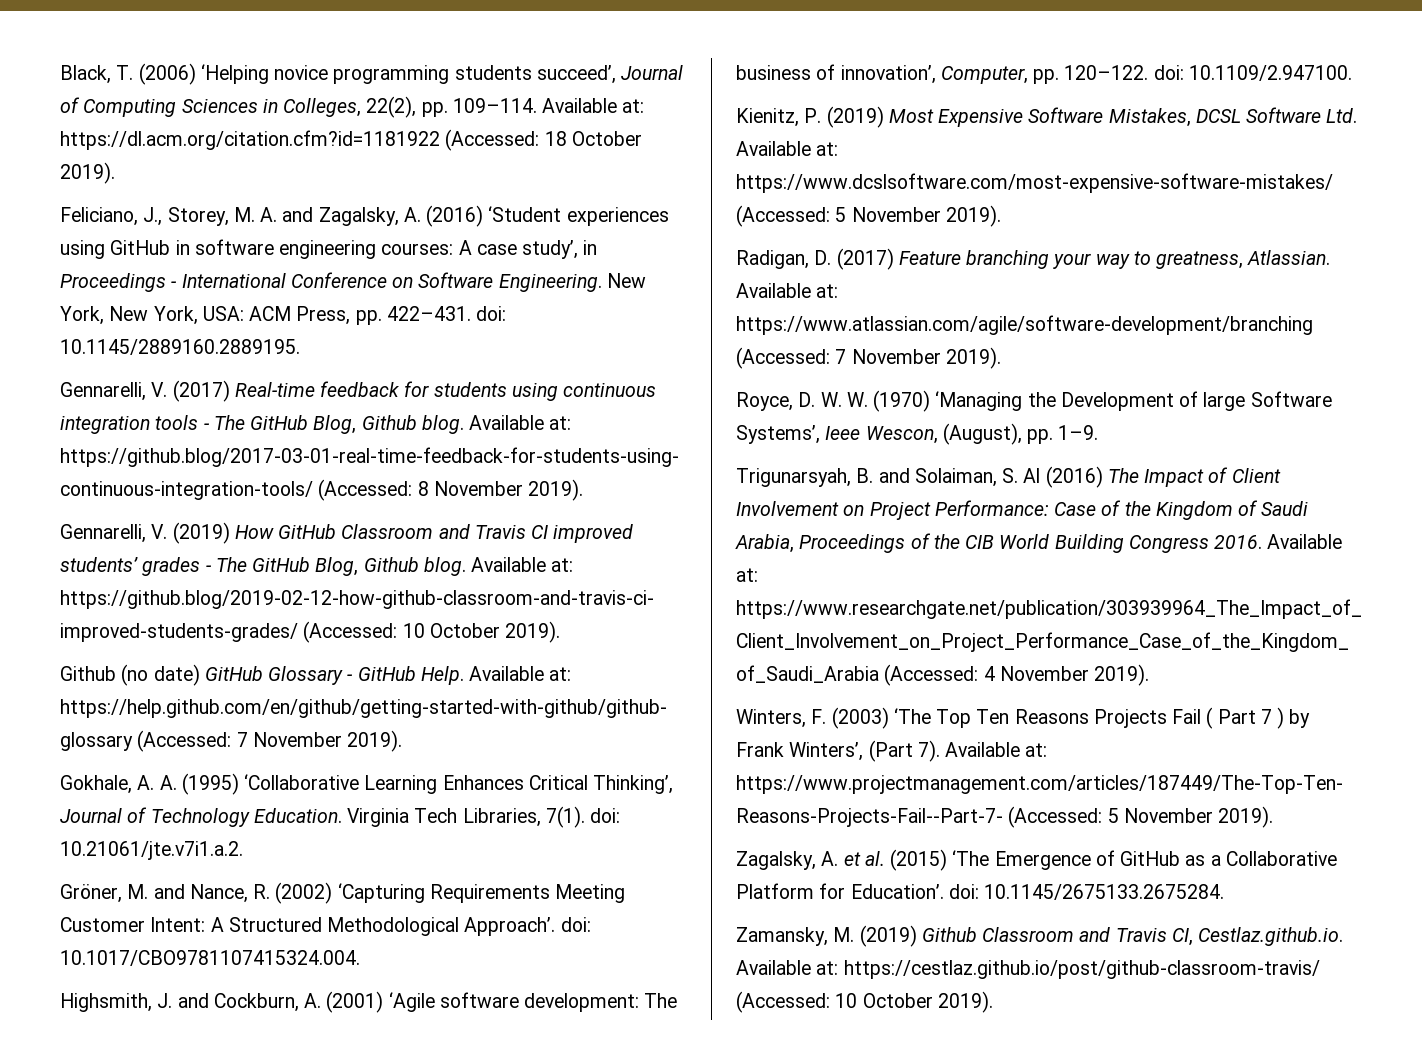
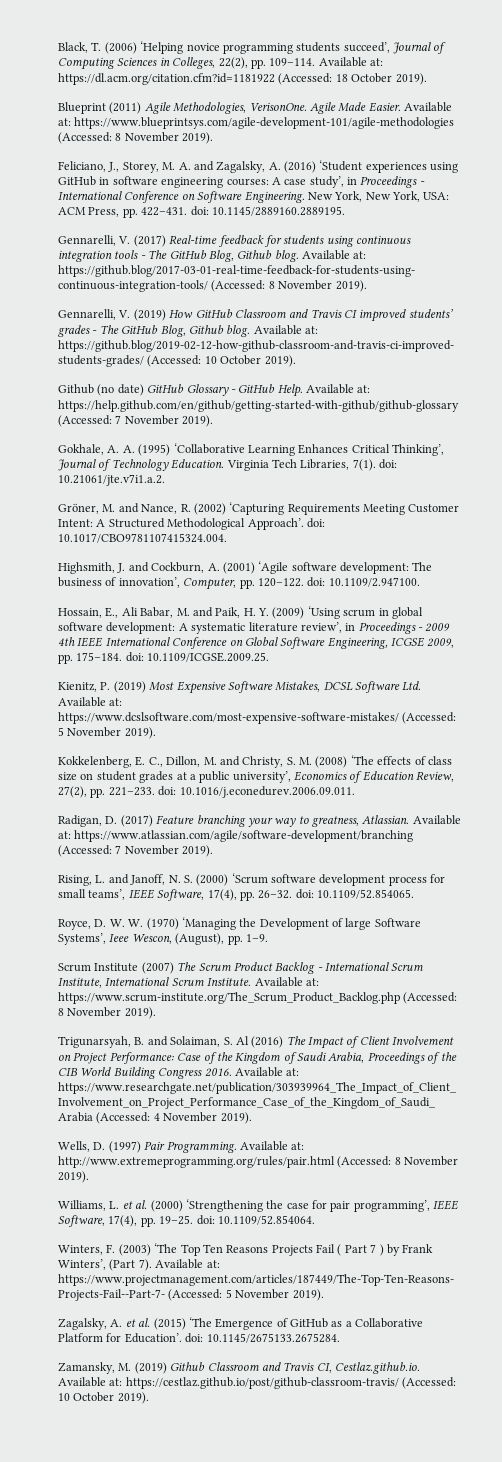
+ Blueprint (2011) Agile Methodologies, VerisonOne. Agile Made Easier. Available at: https://www.blueprintsys.com/agile-development-101/agile-methodologies (Accessed: 8 November 2019).
+ Hossain, E., Ali Babar, M. and Paik, H. Y. (2009) ‘Using scrum in global software development: A systematic literature review’, in Proceedings - 2009 4th IEEE International Conference on Global Software Engineering, ICGSE 2009, pp. 175–184. doi: 10.1109/ICGSE.2009.25.
+ Kokkelenberg, E. C., Dillon, M. and Christy, S. M. (2008) ‘The effects of class size on student grades at a public university’, Economics of Education Review, 27(2), pp. 221–233. doi: 10.1016/j.econedurev.2006.09.011.
+ Rising, L. and Janoff, N. S. (2000) ‘Scrum software development process for small teams’, IEEE Software, 17(4), pp. 26–32. doi: 10.1109/52.854065.
+ Scrum Institute (2007) The Scrum Product Backlog - International Scrum Institute, International Scrum Institute. Available at: https://www.scrum-institute.org/The_Scrum_Product_Backlog.php (Accessed: 8 November 2019).
+ Wells, D. (1997) Pair Programming. Available at: http://www.extremeprogramming.org/rules/pair.html (Accessed: 8 November 2019).
+ Williams, L. et al. (2000) ‘Strengthening the case for pair programming’, IEEE Software, 17(4), pp. 19–25. doi: 10.1109/52.854064.

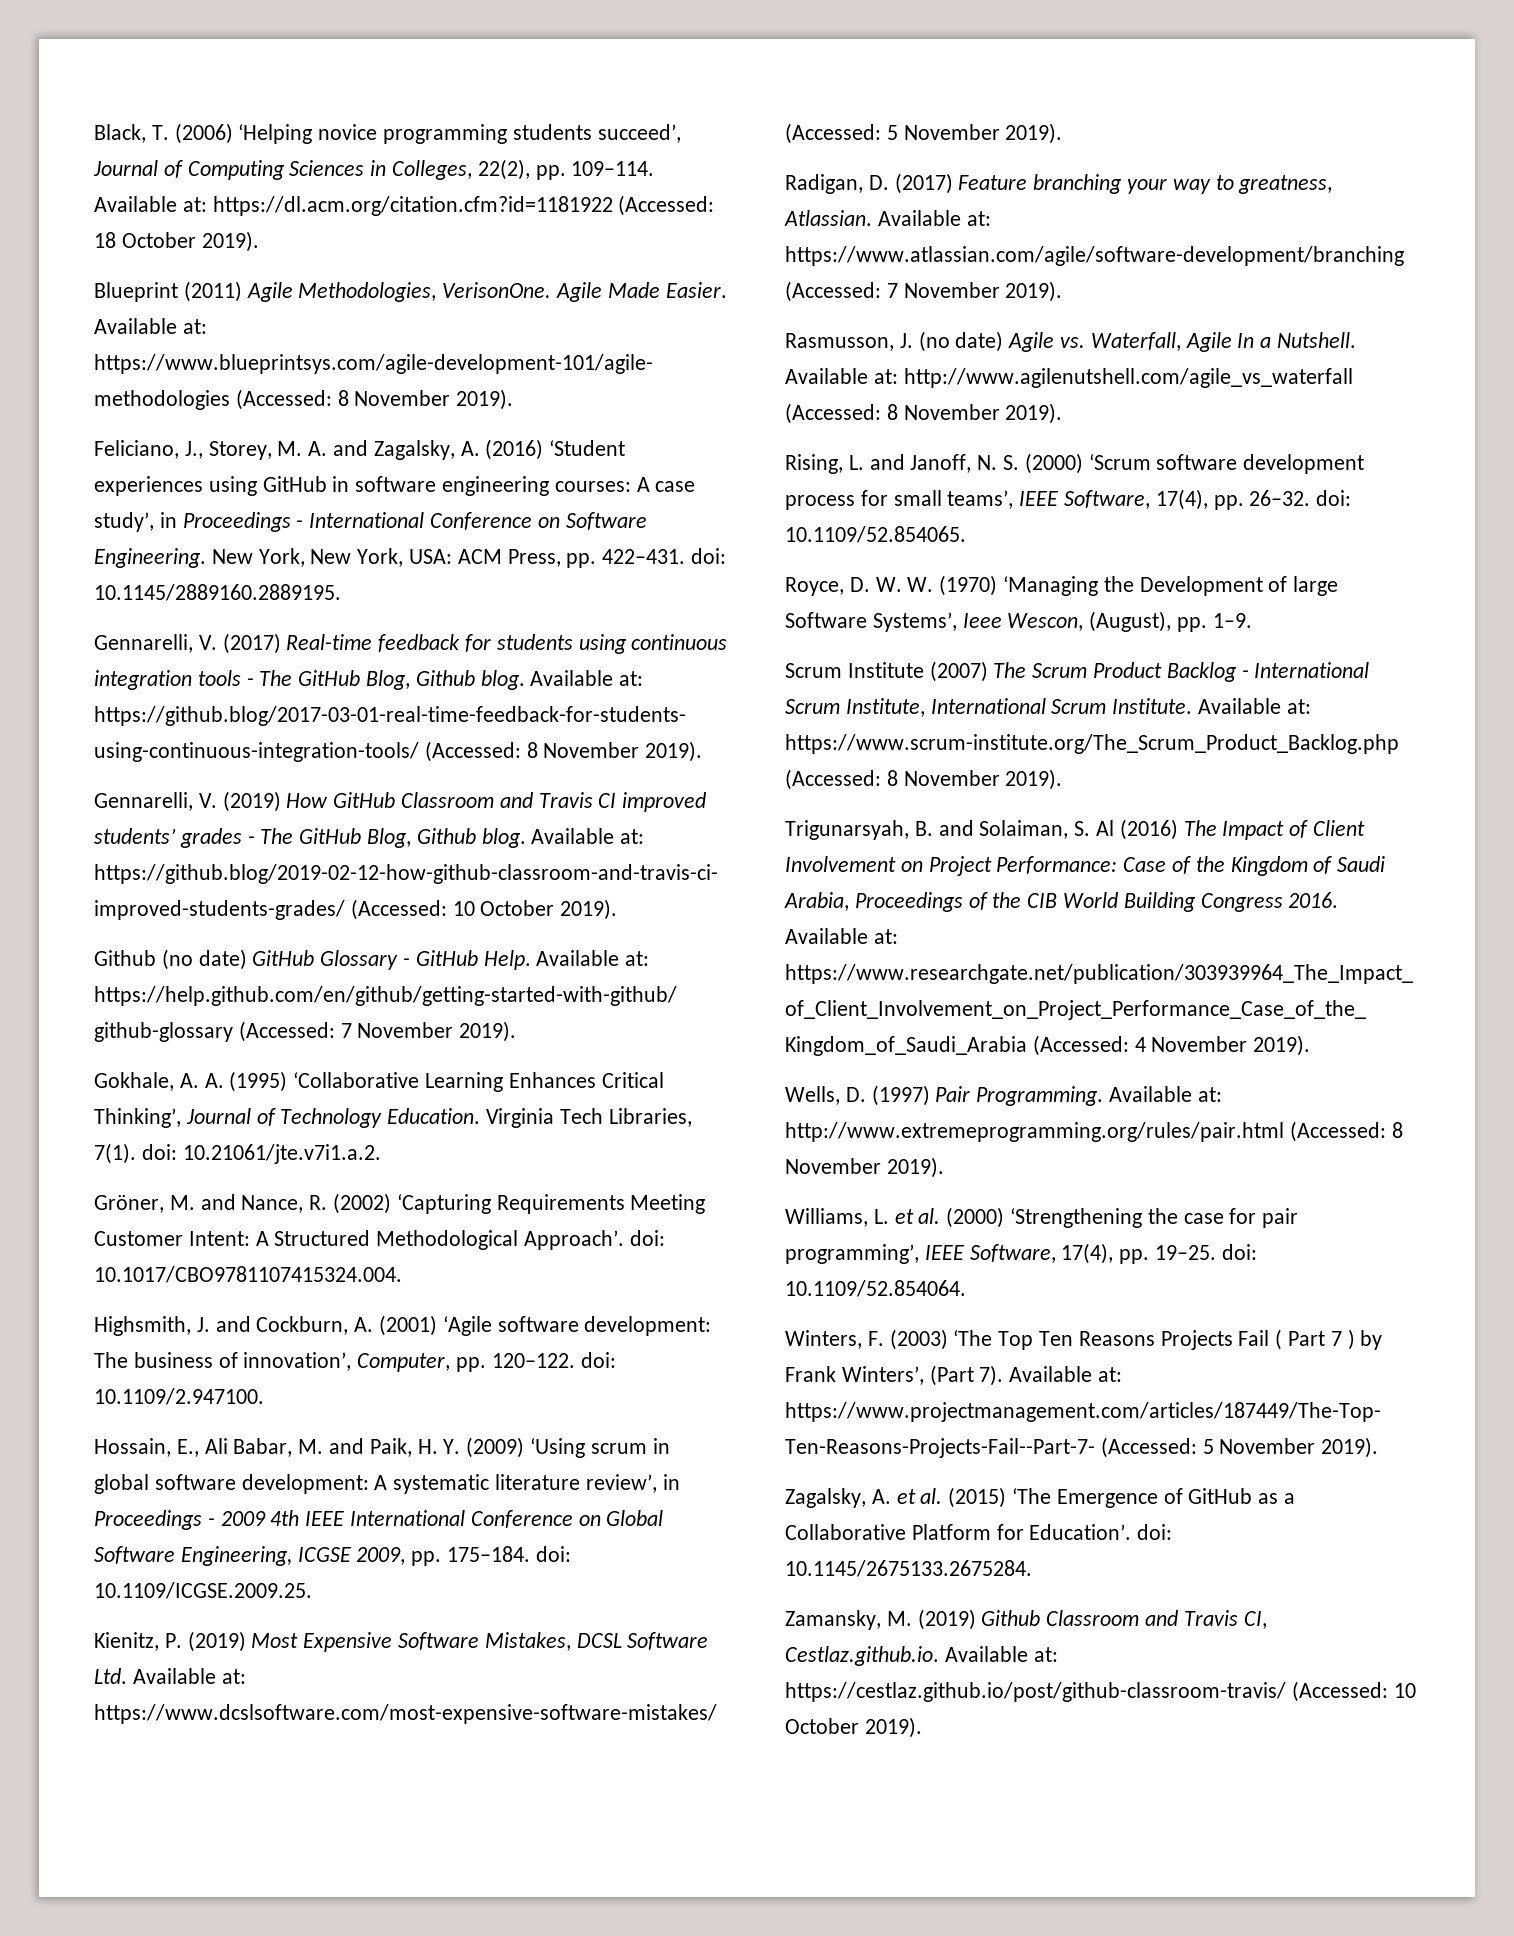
- Kokkelenberg, E. C., Dillon, M. and Christy, S. M. (2008) ‘The effects of class size on student grades at a public university’, Economics of Education Review, 27(2), pp. 221–233. doi: 10.1016/j.econedurev.2006.09.011.
+ Rasmusson, J. (no date) Agile vs. Waterfall, Agile In a Nutshell. Available at: http://www.agilenutshell.com/agile_vs_waterfall (Accessed: 8 November 2019).

